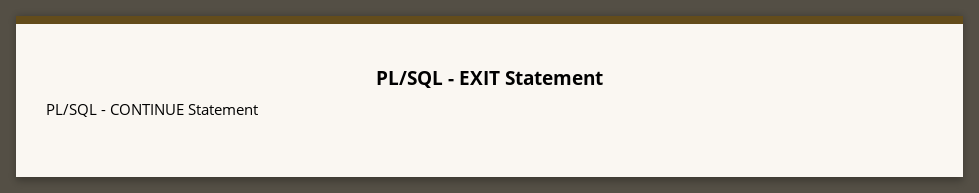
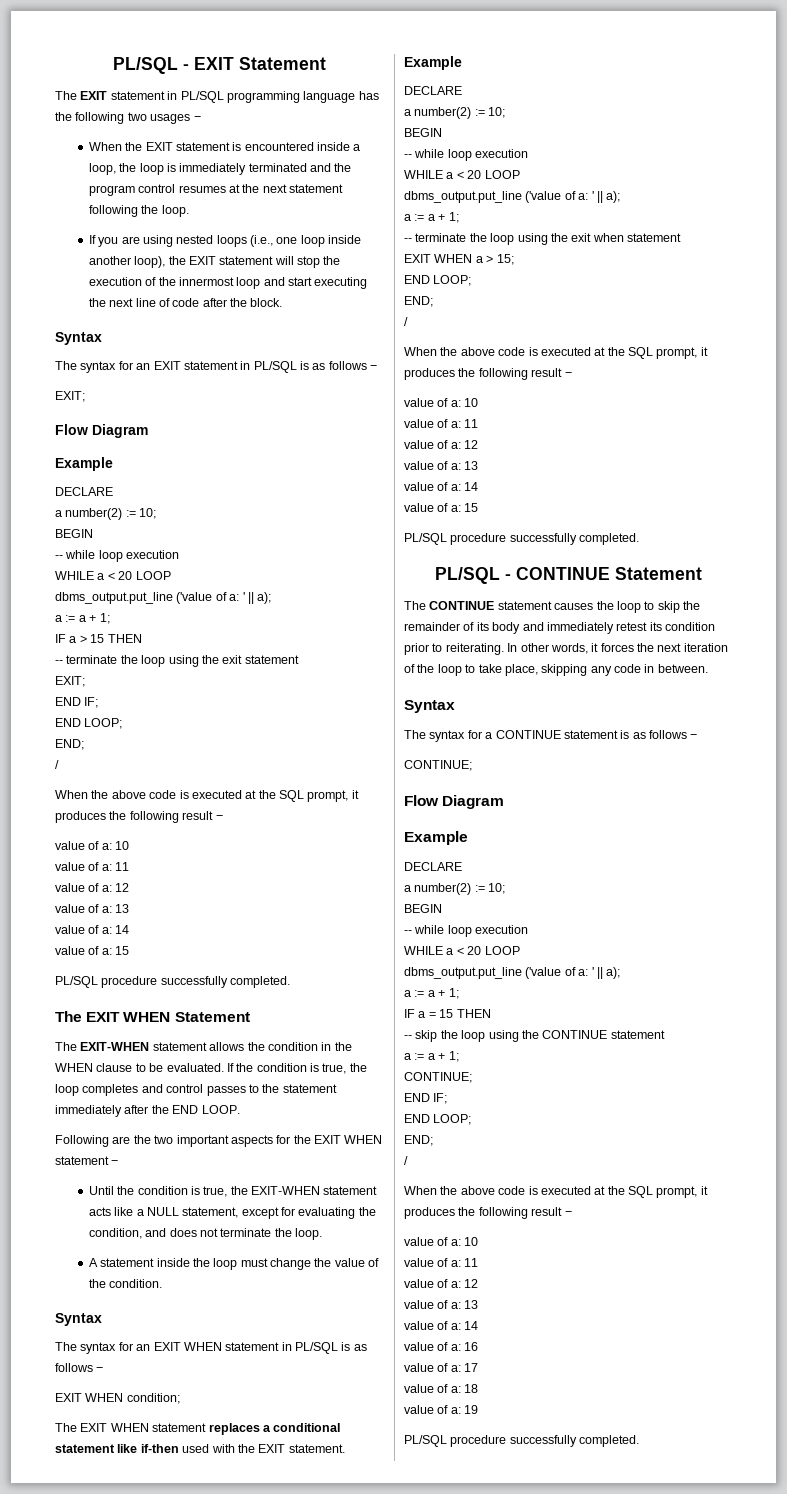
+ The EXIT statement in PL/SQL programming language has the following two usages −
+ When the EXIT statement is encountered inside a loop, the loop is immediately terminated and the program control resumes at the next statement following the loop.
+ If you are using nested loops (i.e., one loop inside another loop), the EXIT statement will stop the execution of the innermost loop and start executing the next line of code after the block.
+ Syntax
+ The syntax for an EXIT statement in PL/SQL is as follows −
+ EXIT;
+ Flow Diagram
+ Example
+ DECLARE
+ a number(2) := 10;
+ BEGIN
+ -- while loop execution
+ WHILE a < 20 LOOP
+ dbms_output.put_line ('value of a: ' || a);
+ a := a + 1;
+ IF a > 15 THEN
+ -- terminate the loop using the exit statement
+ EXIT;
+ END IF;
+ END LOOP;
+ END;
+ /
+ When the above code is executed at the SQL prompt, it produces the following result −
+ value of a: 10
+ value of a: 11
+ value of a: 12
+ value of a: 13
+ value of a: 14
+ value of a: 15
+ PL/SQL procedure successfully completed.
+ The EXIT WHEN Statement
+ The EXIT-WHEN statement allows the condition in the WHEN clause to be evaluated. If the condition is true, the loop completes and control passes to the statement immediately after the END LOOP.
+ Following are the two important aspects for the EXIT WHEN statement −
+ Until the condition is true, the EXIT-WHEN statement acts like a NULL statement, except for evaluating the condition, and does not terminate the loop.
+ A statement inside the loop must change the value of the condition.
+ Syntax
+ The syntax for an EXIT WHEN statement in PL/SQL is as follows −
+ EXIT WHEN condition;
+ The EXIT WHEN statement replaces a conditional statement like if-then used with the EXIT statement.
+ Example
+ DECLARE
+ a number(2) := 10;
+ BEGIN
+ -- while loop execution
+ WHILE a < 20 LOOP
+ dbms_output.put_line ('value of a: ' || a);
+ a := a + 1;
+ -- terminate the loop using the exit when statement
+ EXIT WHEN a > 15;
+ END LOOP;
+ END;
+ /
+ When the above code is executed at the SQL prompt, it produces the following result −
+ value of a: 10
+ value of a: 11
+ value of a: 12
+ value of a: 13
+ value of a: 14
+ value of a: 15
+ PL/SQL procedure successfully completed.
  PL/SQL - CONTINUE Statement
+ The CONTINUE statement causes the loop to skip the remainder of its body and immediately retest its condition prior to reiterating. In other words, it forces the next iteration of the loop to take place, skipping any code in between.
+ Syntax
+ The syntax for a CONTINUE statement is as follows −
+ CONTINUE;
+ Flow Diagram
+ Example
+ DECLARE
+ a number(2) := 10;
+ BEGIN
+ -- while loop execution
+ WHILE a < 20 LOOP
+ dbms_output.put_line ('value of a: ' || a);
+ a := a + 1;
+ IF a = 15 THEN
+ -- skip the loop using the CONTINUE statement
+ a := a + 1;
+ CONTINUE;
+ END IF;
+ END LOOP;
+ END;
+ /
+ When the above code is executed at the SQL prompt, it produces the following result −
+ value of a: 10
+ value of a: 11
+ value of a: 12
+ value of a: 13
+ value of a: 14
+ value of a: 16
+ value of a: 17
+ value of a: 18
+ value of a: 19
+ PL/SQL procedure successfully completed.

